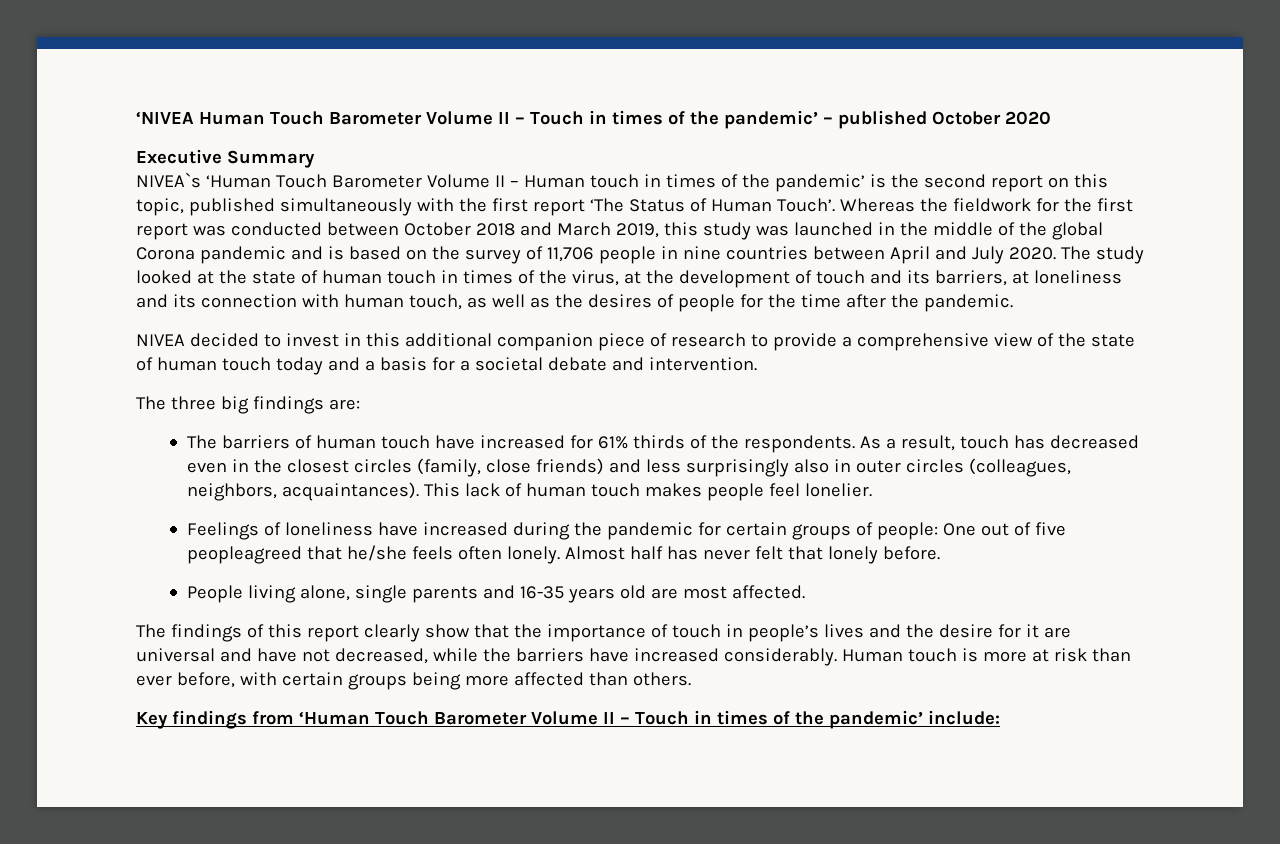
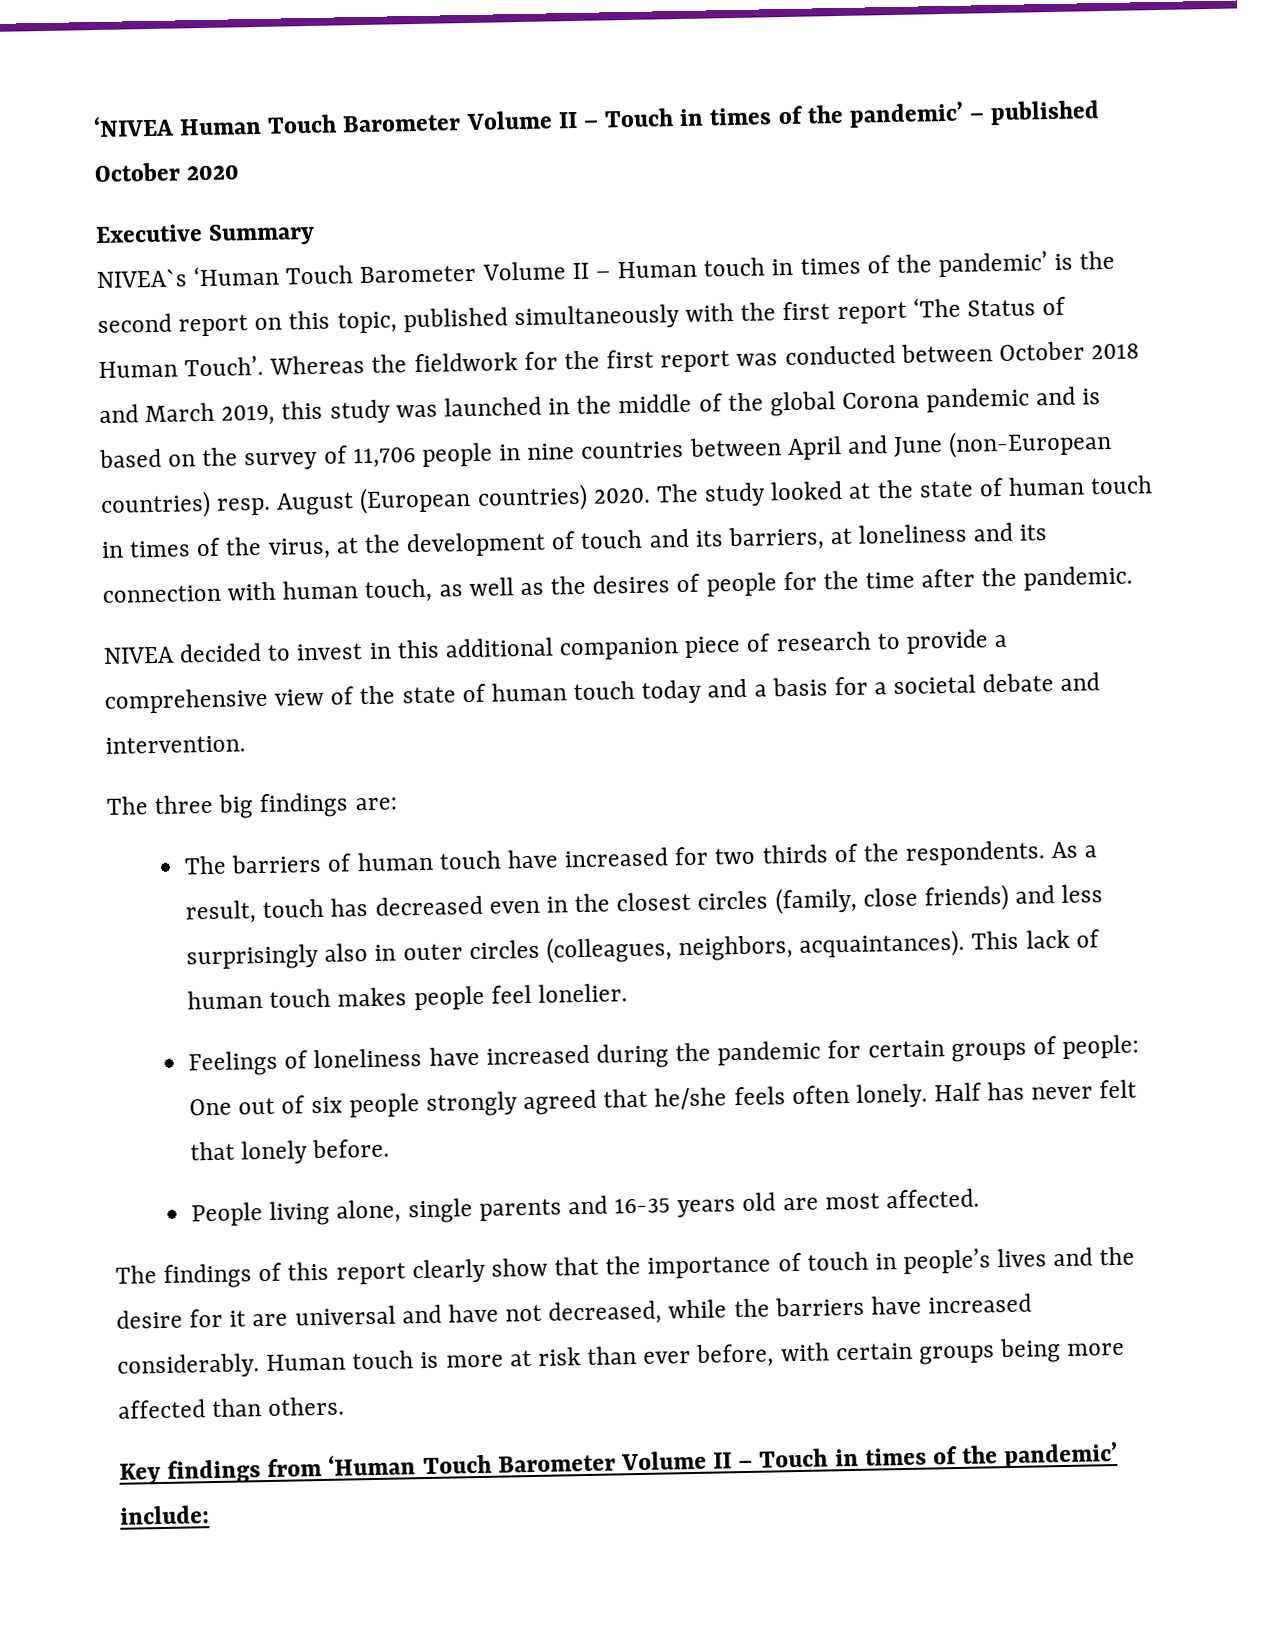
- Whereas the fieldwork for the first report was conducted between October 2018 and March 2019, this study was launched in the middle of the global Corona pandemic and is based on the survey of 11,706 people in nine countries between April and July 2020.
+ Whereas the fieldwork for the first report was conducted between October 2018 and March 2019, this study was launched in the middle of the global Corona pandemic and is based on the survey of 11,706 people in nine countries between April and June (non-European countries) resp. August (European countries) 2020.
- The barriers of human touch have increased for 61% thirds of the respondents.
+ The barriers of human touch have increased for two thirds of the respondents.
- Feelings of loneliness have increased during the pandemic for certain groups of people: One out of five peopleagreed that he/she feels often lonely.
+ Feelings of loneliness have increased during the pandemic for certain groups of people: One out of six people strongly agreed that he/she feels often lonely.
- Almost half has never felt that lonely before.
+ Half has never felt that lonely before.

